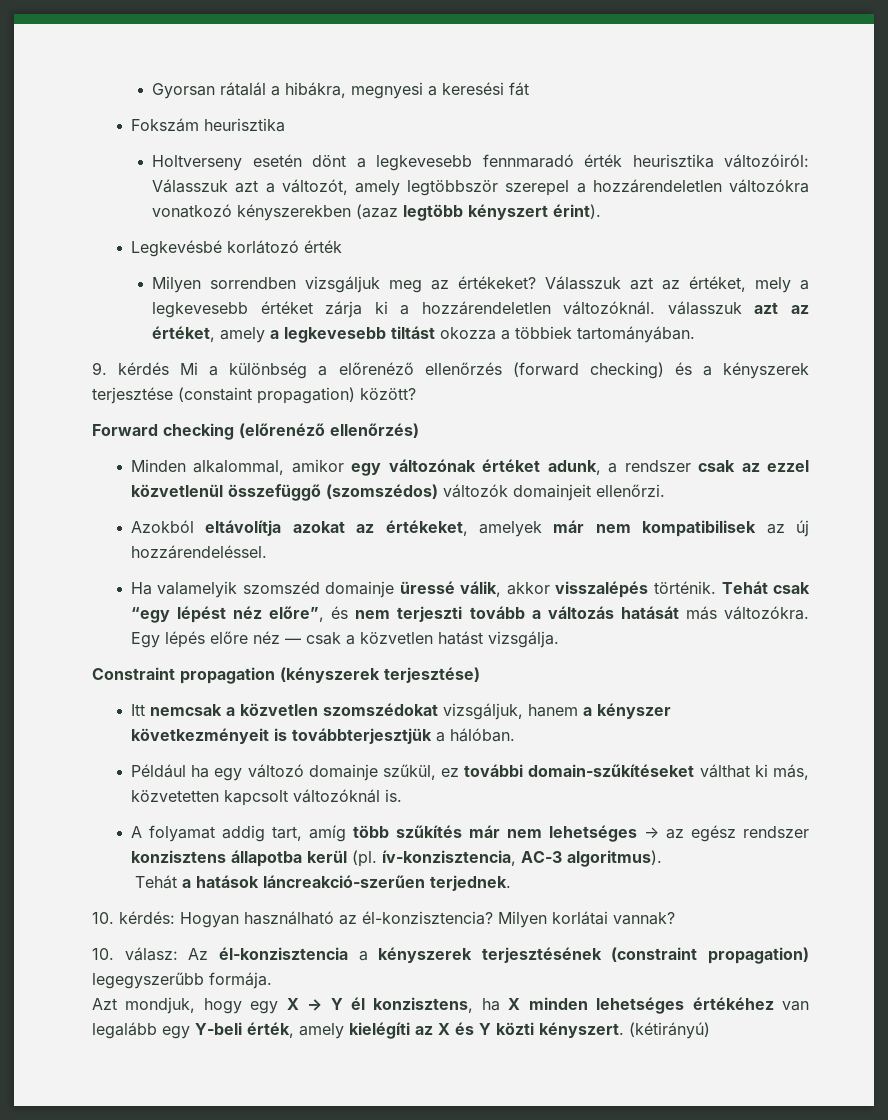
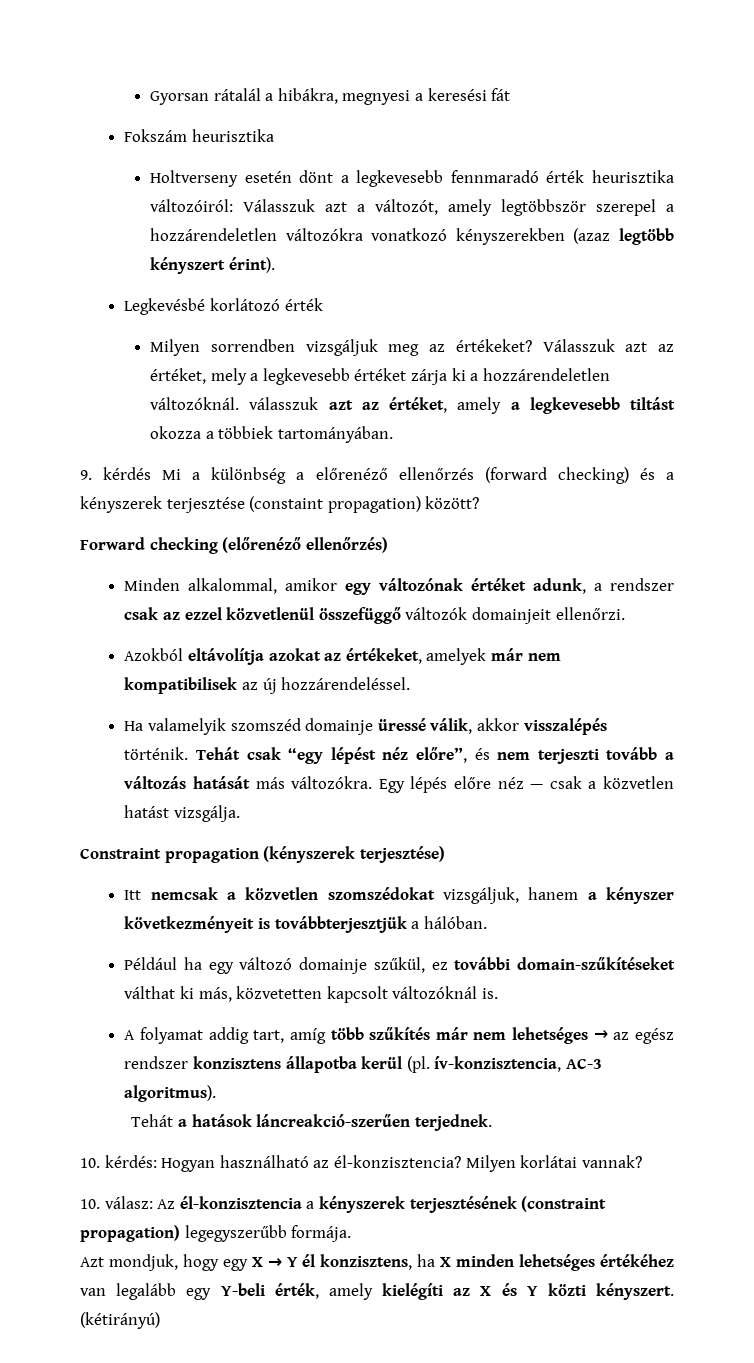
- Minden alkalommal, amikor egy változónak értéket adunk, a rendszer csak az ezzel közvetlenül összefüggő (szomszédos) változók domainjeit ellenőrzi.
+ Minden alkalommal, amikor egy változónak értéket adunk, a rendszer csak az ezzel közvetlenül összefüggő változók domainjeit ellenőrzi.

